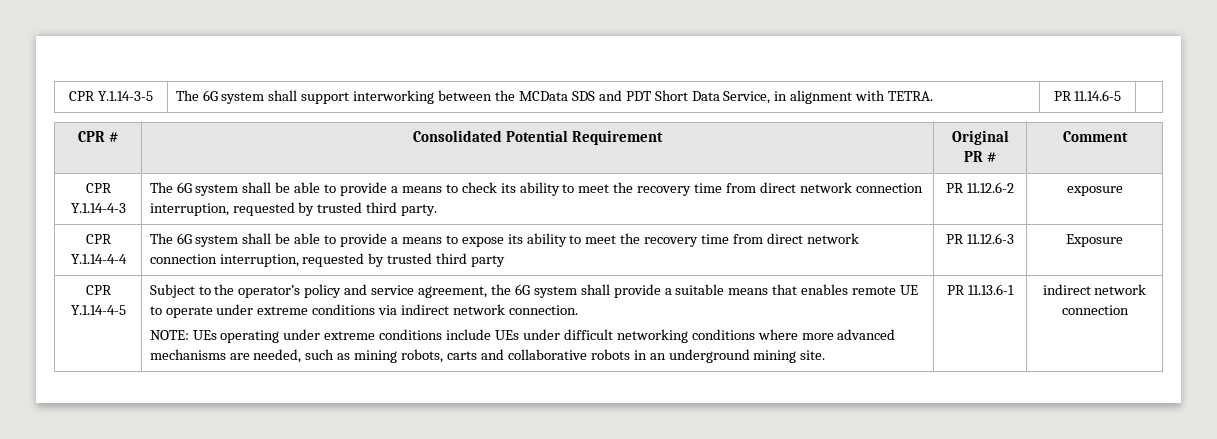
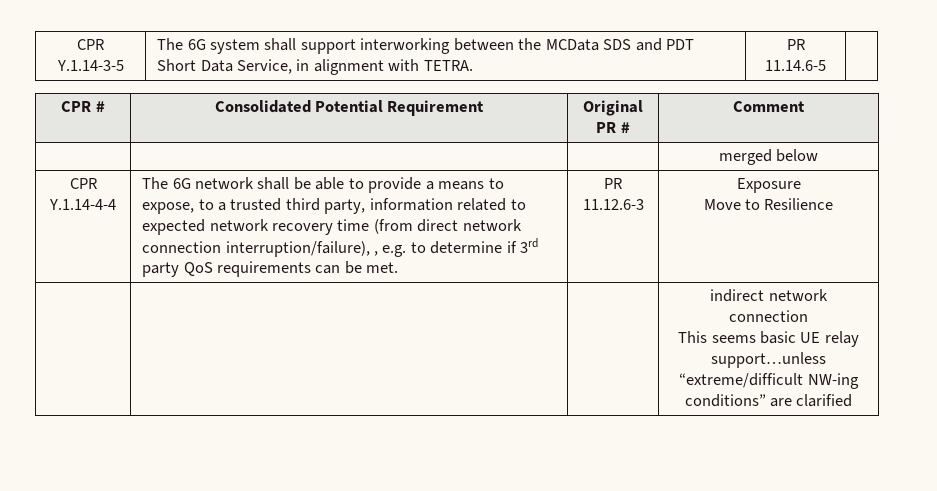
- CPR Y.1.14-4-3 | The 6G system shall be able to provide a means to check its ability to meet the recovery time from direct network connection interruption, requested by trusted third party. | PR 11.12.6-2 | exposure
- CPR Y.1.14-4-4 | The 6G system shall be able to provide a means to expose its ability to meet the recovery time from direct network connection interruption, requested by trusted third party | PR 11.12.6-3 | Exposure
- CPR Y.1.14-4-5 | Subject to the operator’s policy and service agreement, the 6G system shall provide a suitable means that enables remote UE to operate under extreme conditions via indirect network connection.
- NOTE: UEs operating under extreme conditions include UEs under difficult networking conditions where more advanced mechanisms are needed, such as mining robots, carts and collaborative robots in an underground mining site. | PR 11.13.6-1 | indirect network connection
+ | | | merged below
+ CPR Y.1.14-4-4 | The 6G network shall be able to provide a means to expose, to a trusted third party, information related to expected network recovery time (from direct network connection interruption/failure), , e.g. to determine if 3rd party QoS requirements can be met. | PR 11.12.6-3 | Exposure
+ Move to Resilience
+ | | | indirect network connection
+ This seems basic UE relay support…unless “extreme/difficult NW-ing conditions” are clarified

